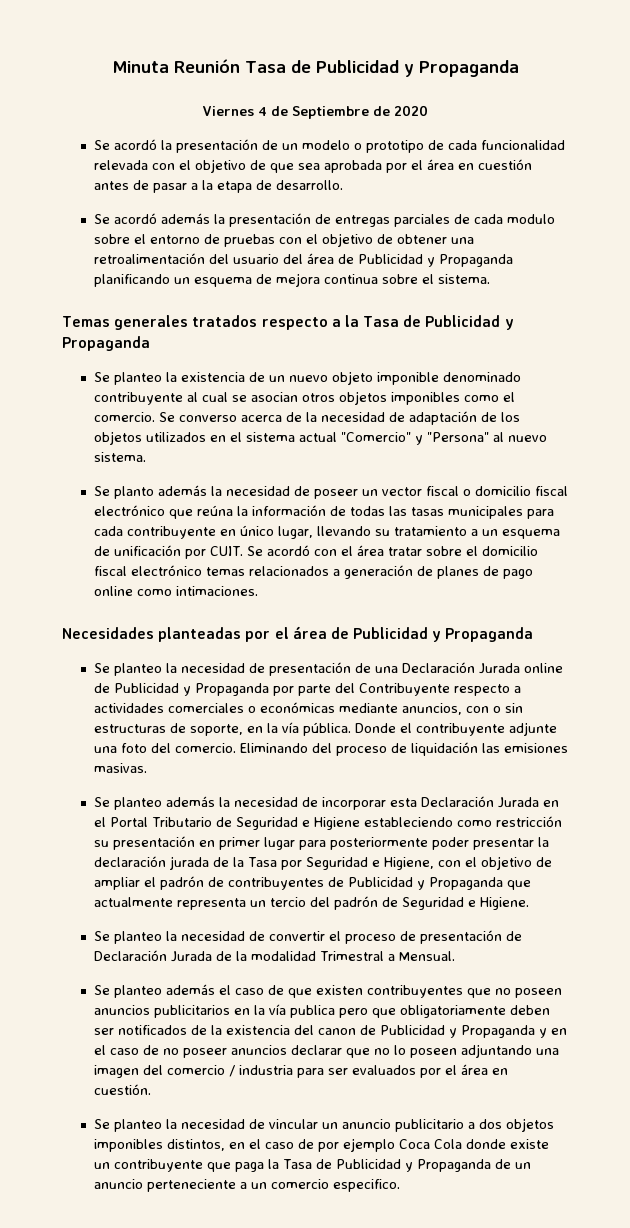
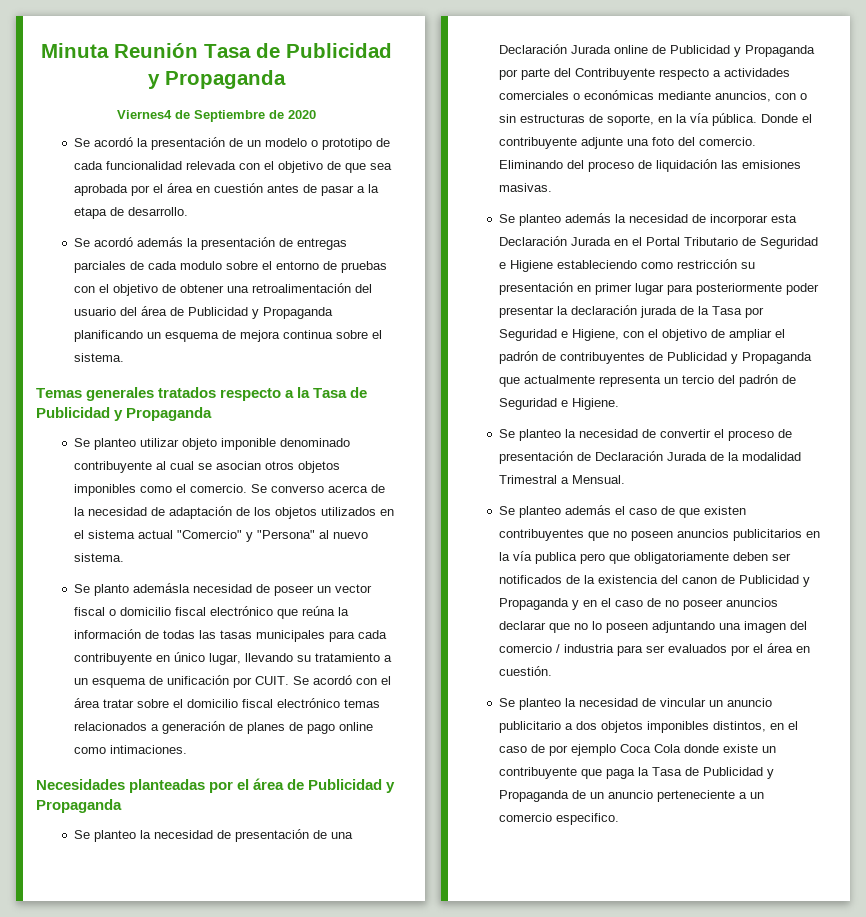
- Viernes 4 de Septiembre de 2020
+ Viernes4 de Septiembre de 2020
- Se planteo la existencia de un nuevo objeto imponible denominado contribuyente al cual se asocian otros objetos imponibles como el comercio.
+ Se planteo utilizar objeto imponible denominado contribuyente al cual se asocian otros objetos imponibles como el comercio.
- Se planto además la necesidad de poseer un vector fiscal o domicilio fiscal electrónico que reúna la información de todas las tasas municipales para cada contribuyente en único lugar, llevando su tratamiento a un esquema de unificación por CUIT.
+ Se planto ademásla necesidad de poseer un vector fiscal o domicilio fiscal electrónico que reúna la información de todas las tasas municipales para cada contribuyente en único lugar, llevando su tratamiento a un esquema de unificación por CUIT.

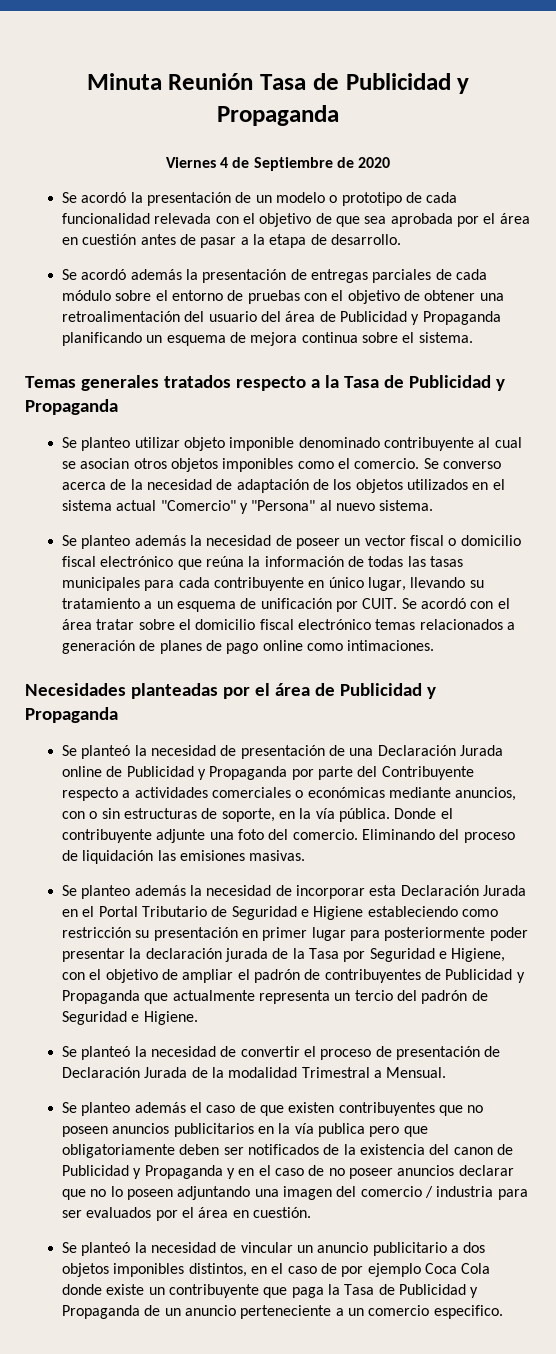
- Viernes4 de Septiembre de 2020
+ Viernes 4 de Septiembre de 2020
- Se acordó además la presentación de entregas parciales de cada modulo sobre el entorno de pruebas con el objetivo de obtener una retroalimentación del usuario del área de Publicidad y Propaganda planificando un esquema de mejora continua sobre el sistema.
+ Se acordó además la presentación de entregas parciales de cada módulo sobre el entorno de pruebas con el objetivo de obtener una retroalimentación del usuario del área de Publicidad y Propaganda planificando un esquema de mejora continua sobre el sistema.
- Se planto ademásla necesidad de poseer un vector fiscal o domicilio fiscal electrónico que reúna la información de todas las tasas municipales para cada contribuyente en único lugar, llevando su tratamiento a un esquema de unificación por CUIT.
+ Se planteo además la necesidad de poseer un vector fiscal o domicilio fiscal electrónico que reúna la información de todas las tasas municipales para cada contribuyente en único lugar, llevando su tratamiento a un esquema de unificación por CUIT.
- Se planteo la necesidad de presentación de una Declaración Jurada online de Publicidad y Propaganda por parte del Contribuyente respecto a actividades comerciales o económicas mediante anuncios, con o sin estructuras de soporte, en la vía pública.
+ Se planteó la necesidad de presentación de una Declaración Jurada online de Publicidad y Propaganda por parte del Contribuyente respecto a actividades comerciales o económicas mediante anuncios, con o sin estructuras de soporte, en la vía pública.
- Se planteo la necesidad de convertir el proceso de presentación de Declaración Jurada de la modalidad Trimestral a Mensual.
+ Se planteó la necesidad de convertir el proceso de presentación de Declaración Jurada de la modalidad Trimestral a Mensual.
- Se planteo la necesidad de vincular un anuncio publicitario a dos objetos imponibles distintos, en el caso de por ejemplo Coca Cola donde existe un contribuyente que paga la Tasa de Publicidad y Propaganda de un anuncio perteneciente a un comercio especifico.
+ Se planteó la necesidad de vincular un anuncio publicitario a dos objetos imponibles distintos, en el caso de por ejemplo Coca Cola donde existe un contribuyente que paga la Tasa de Publicidad y Propaganda de un anuncio perteneciente a un comercio especifico.

